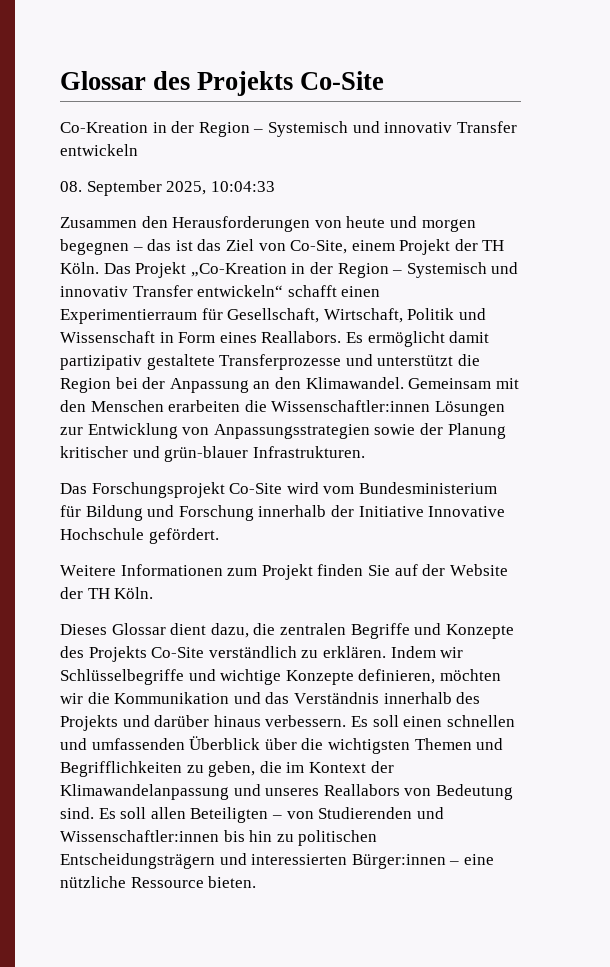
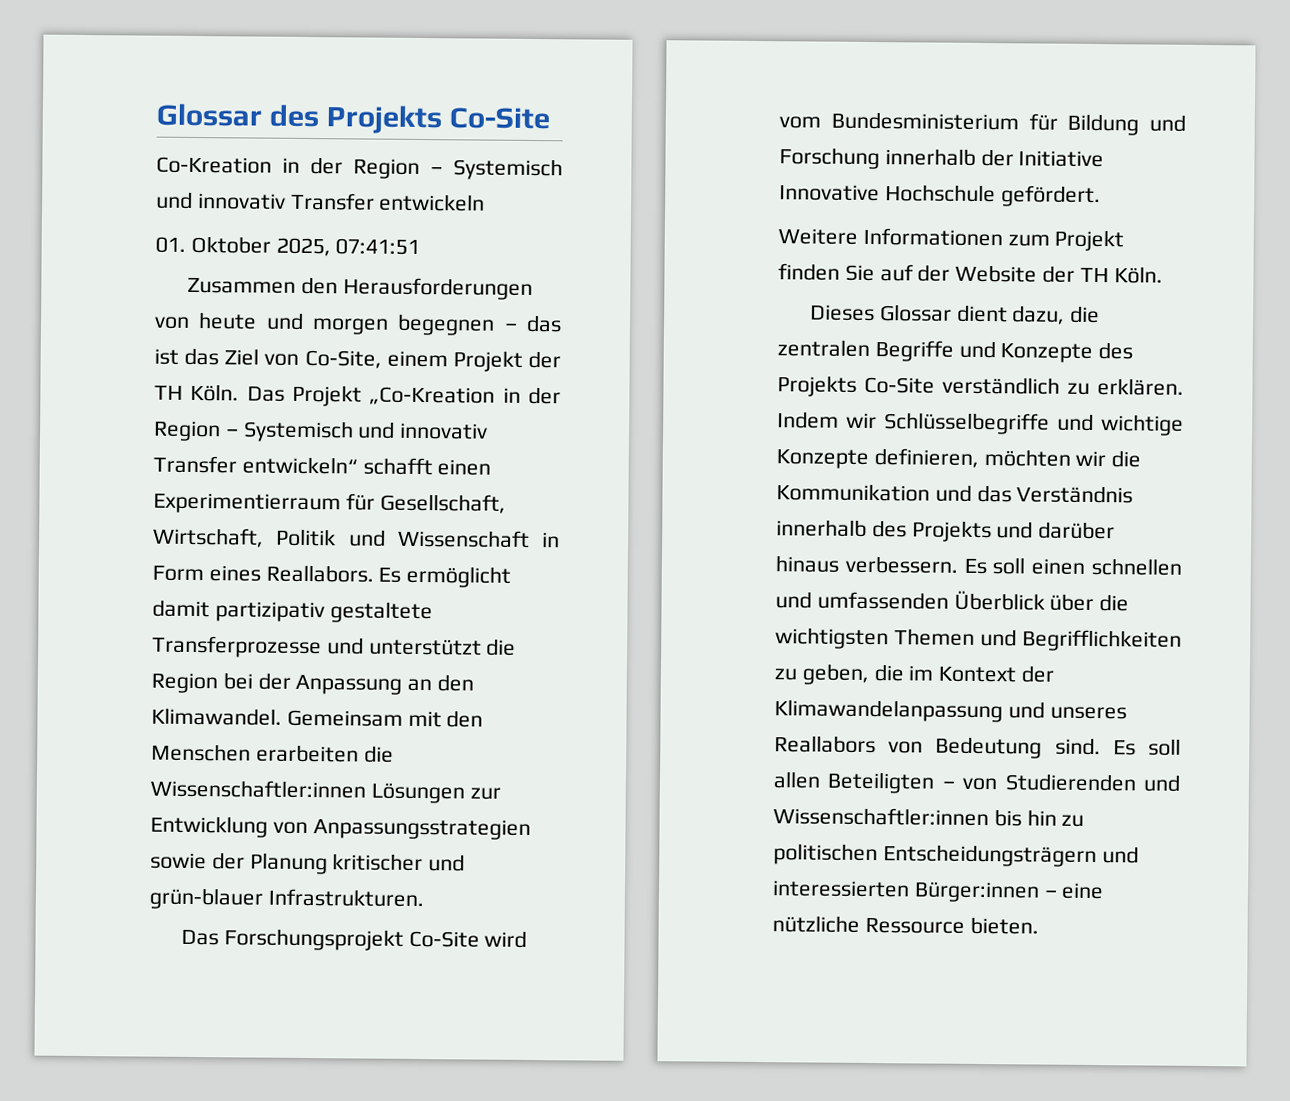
- 08. September 2025, 10:04:33
+ 01. Oktober 2025, 07:41:51

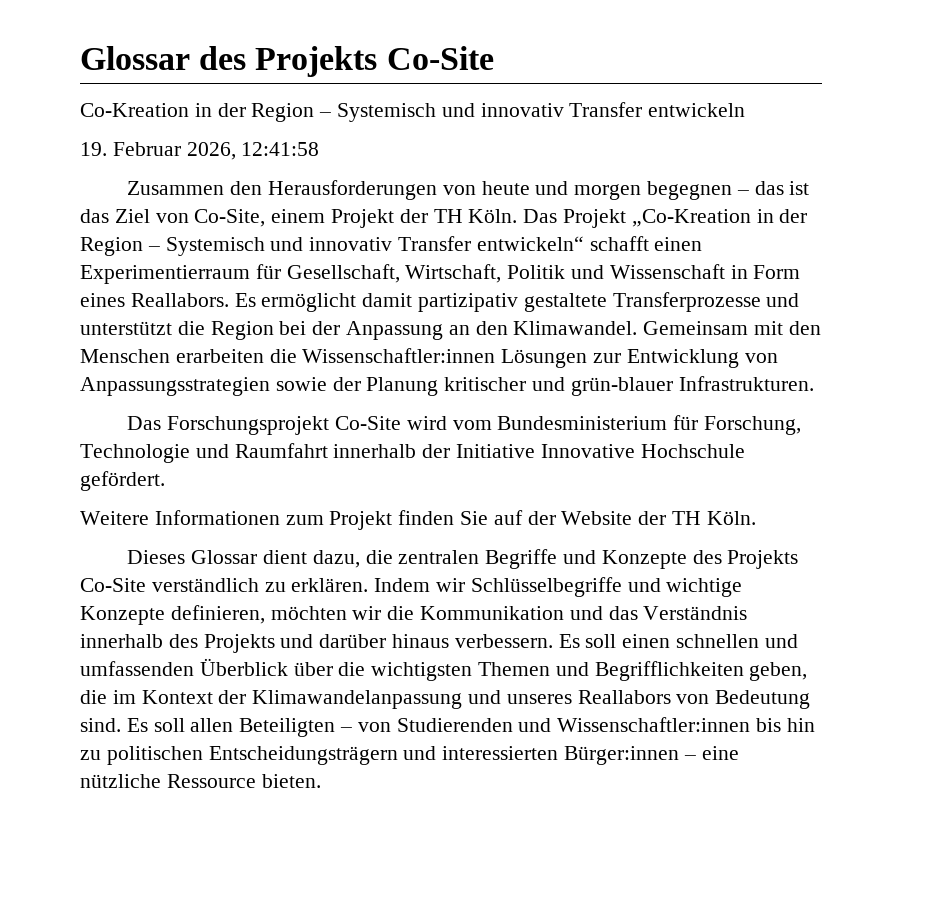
- 01. Oktober 2025, 07:41:51
+ 19. Februar 2026, 12:41:58
- Das Forschungsprojekt Co-Site wird vom Bundesministerium für Bildung und Forschung innerhalb der Initiative Innovative Hochschule gefördert.
+ Das Forschungsprojekt Co-Site wird vom Bundesministerium für Forschung, Technologie und Raumfahrt innerhalb der Initiative Innovative Hochschule gefördert.
- Es soll einen schnellen und umfassenden Überblick über die wichtigsten Themen und Begrifflichkeiten zu geben, die im Kontext der Klimawandelanpassung und unseres Reallabors von Bedeutung sind.
+ Es soll einen schnellen und umfassenden Überblick über die wichtigsten Themen und Begrifflichkeiten geben, die im Kontext der Klimawandelanpassung und unseres Reallabors von Bedeutung sind.

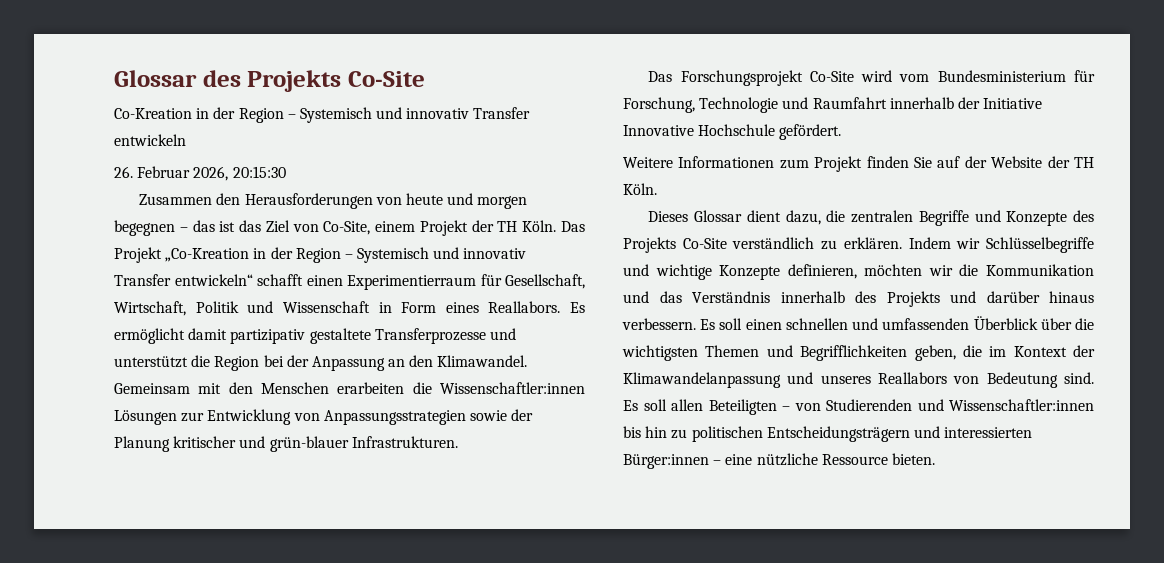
- 19. Februar 2026, 12:41:58
+ 26. Februar 2026, 20:15:30

